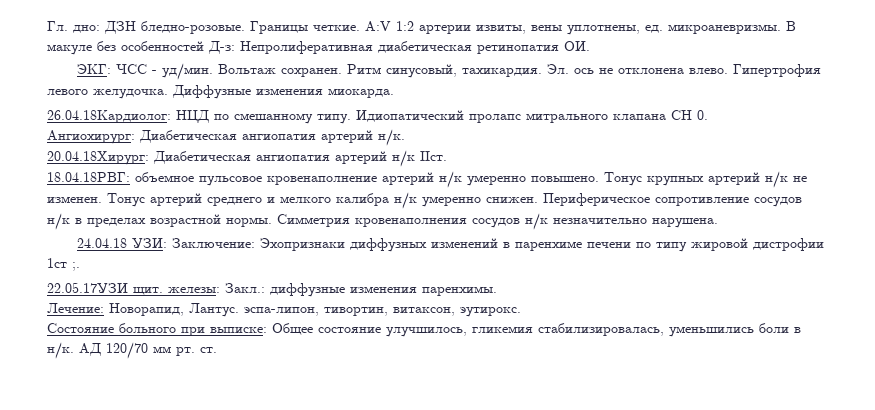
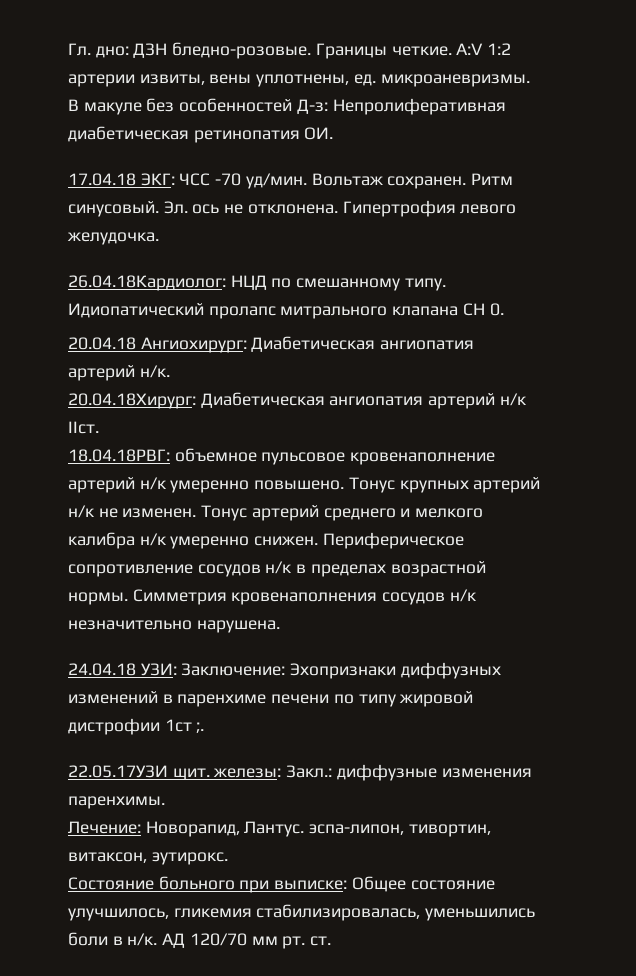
- ЭКГ: ЧСС - уд/мин.
+ 17.04.18 ЭКГ: ЧСС -70 уд/мин.
- Ритм синусовый, тахикардия.
+ Ритм синусовый.
- Эл. ось не отклонена влево.
+ Эл. ось не отклонена.
- Диффузные изменения миокарда.
- Ангиохирург: Диабетическая ангиопатия артерий н/к.
+ 20.04.18 Ангиохирург: Диабетическая ангиопатия артерий н/к.

